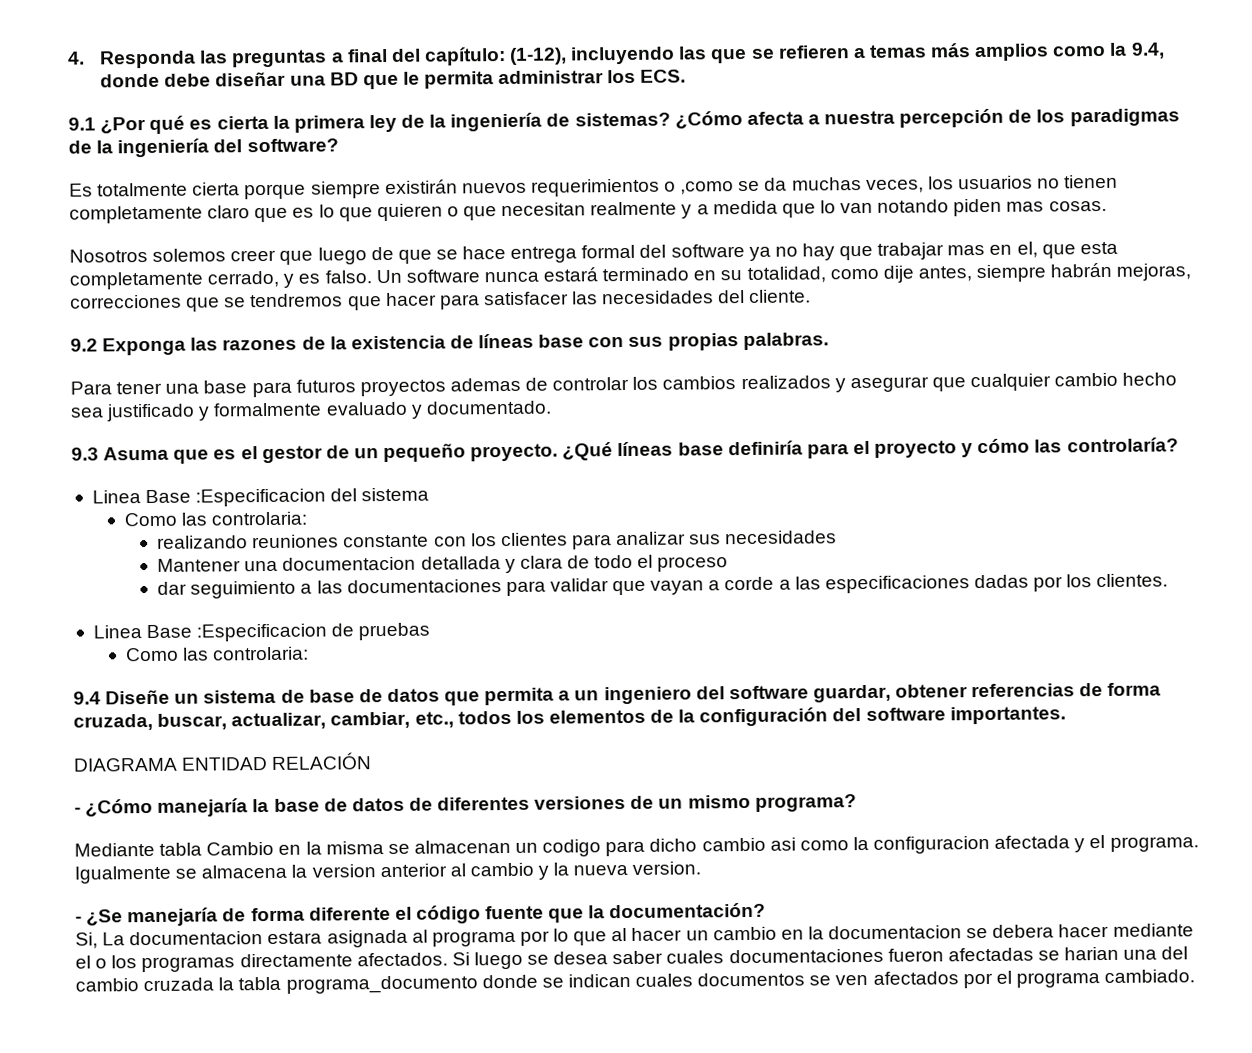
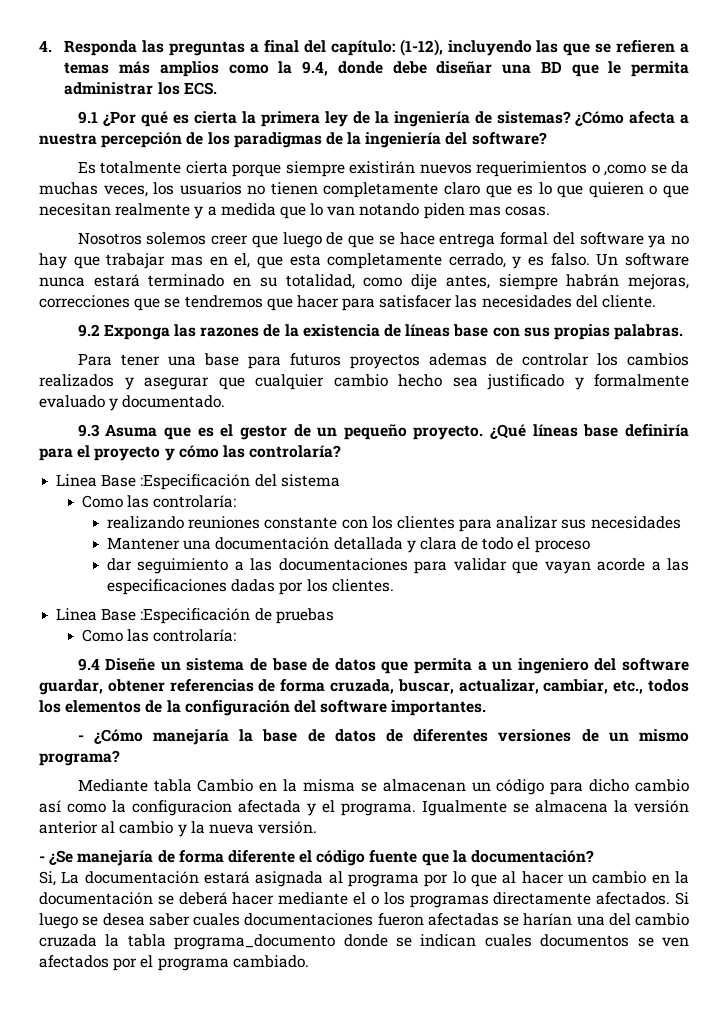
- Linea Base :Especificacion del sistema
- Como las controlaria:
+ Linea Base :Especificación del sistema
+ Como las controlaría:
- Mantener una documentacion detallada y clara de todo el proceso
+ Mantener una documentación detallada y clara de todo el proceso
- dar seguimiento a las documentaciones para validar que vayan a corde a las especificaciones dadas por los clientes.
+ dar seguimiento a las documentaciones para validar que vayan acorde a las especificaciones dadas por los clientes.
- Linea Base :Especificacion de pruebas
- Como las controlaria:
+ Linea Base :Especificación de pruebas
+ Como las controlaría:
- DIAGRAMA ENTIDAD RELACIÓN
- Mediante tabla Cambio en la misma se almacenan un codigo para dicho cambio asi como la configuracion afectada y el programa.
+ Mediante tabla Cambio en la misma se almacenan un código para dicho cambio así como la configuracion afectada y el programa.
- Igualmente se almacena la version anterior al cambio y la nueva version.
+ Igualmente se almacena la versión anterior al cambio y la nueva versión.
- Si, La documentacion estara asignada al programa por lo que al hacer un cambio en la documentacion se debera hacer mediante el o los programas directamente afectados.
+ Si, La documentación estará asignada al programa por lo que al hacer un cambio en la documentación se deberá hacer mediante el o los programas directamente afectados.
- Si luego se desea saber cuales documentaciones fueron afectadas se harian una del cambio cruzada la tabla programa_documento donde se indican cuales documentos se ven afectados por el programa cambiado.
+ Si luego se desea saber cuales documentaciones fueron afectadas se harían una del cambio cruzada la tabla programa_documento donde se indican cuales documentos se ven afectados por el programa cambiado.

